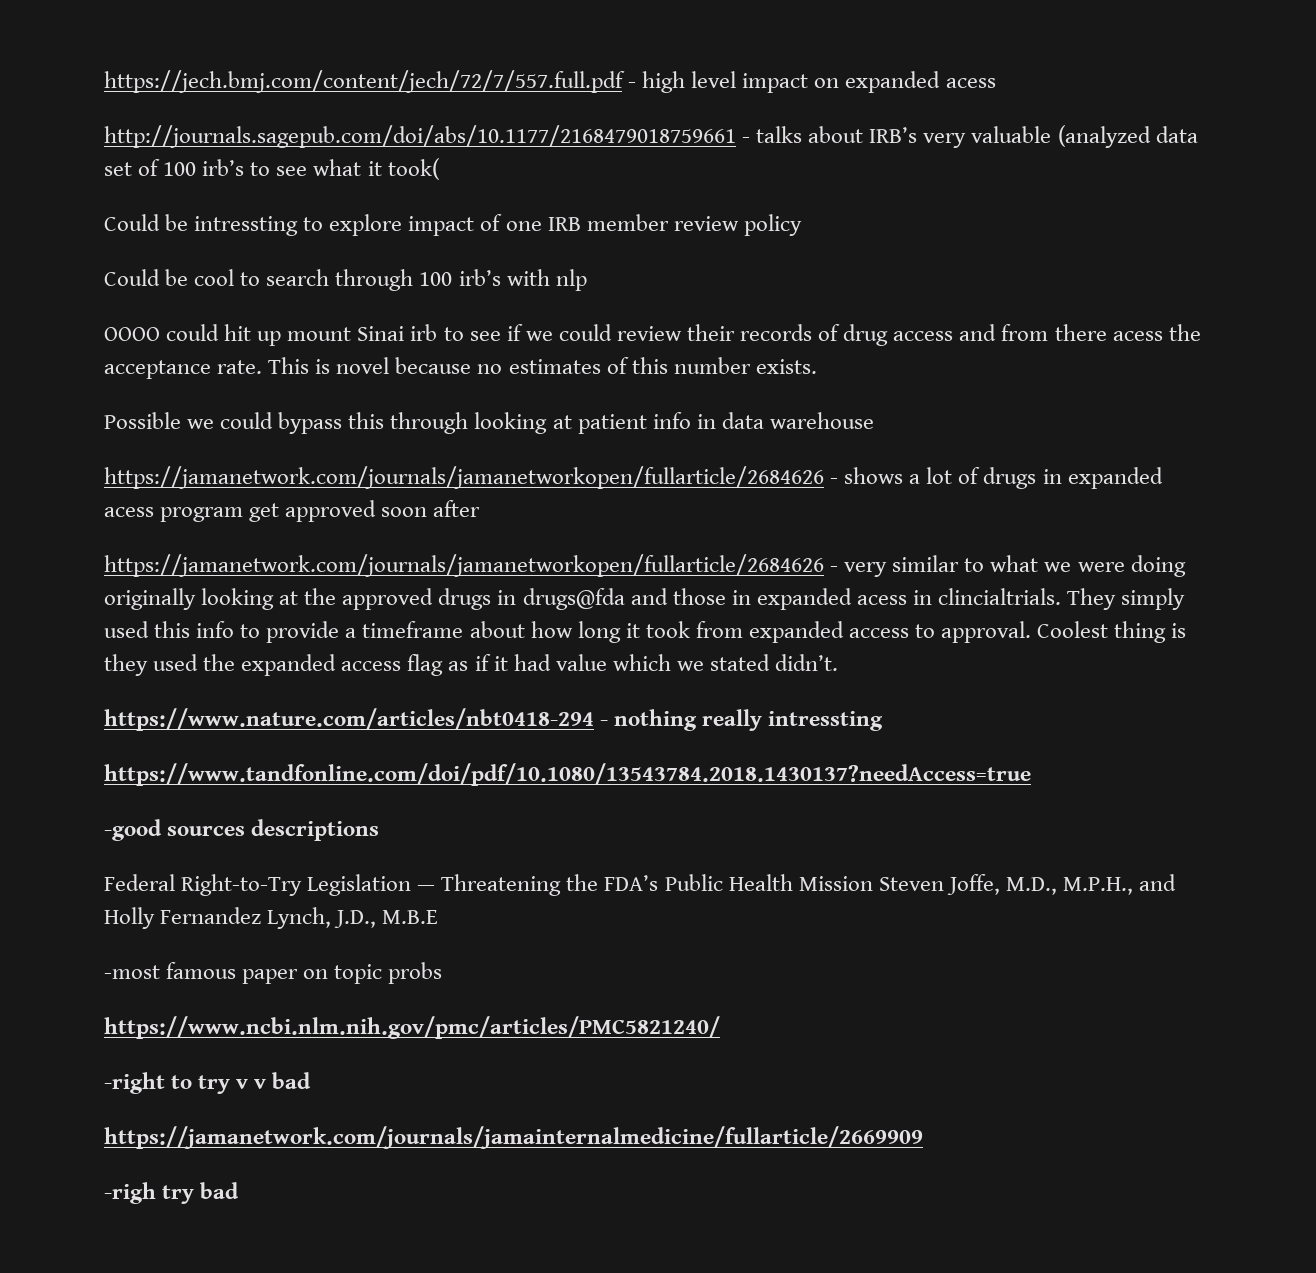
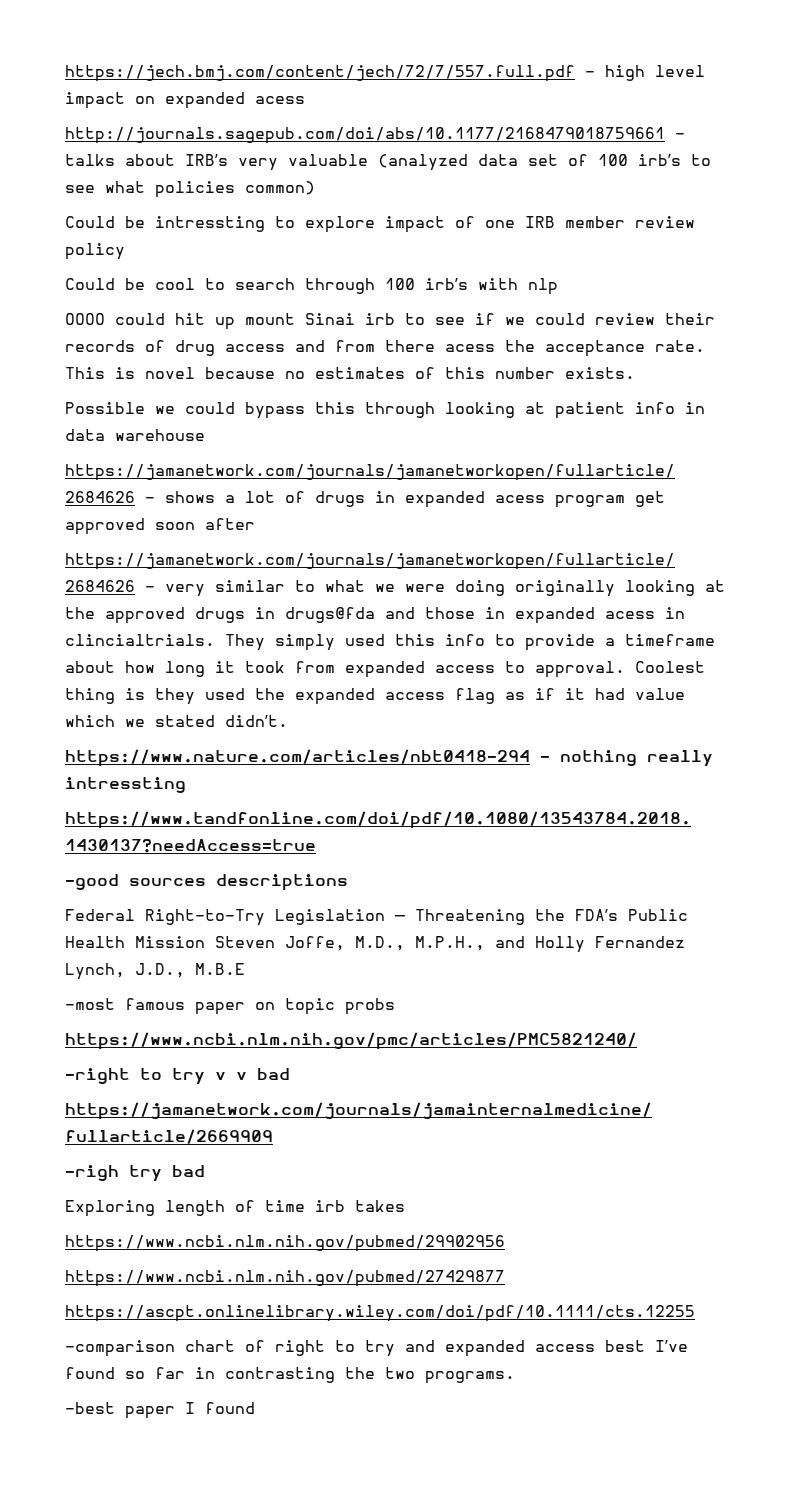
- http://journals.sagepub.com/doi/abs/10.1177/2168479018759661 - talks about IRB’s very valuable (analyzed data set of 100 irb’s to see what it took(
+ http://journals.sagepub.com/doi/abs/10.1177/2168479018759661 - talks about IRB’s very valuable (analyzed data set of 100 irb’s to see what policies common)
+ Exploring length of time irb takes
+ https://www.ncbi.nlm.nih.gov/pubmed/29902956
+ https://www.ncbi.nlm.nih.gov/pubmed/27429877
+ https://ascpt.onlinelibrary.wiley.com/doi/pdf/10.1111/cts.12255
+ -comparison chart of right to try and expanded access best I’ve found so far in contrasting the two programs.
+ -best paper I found

